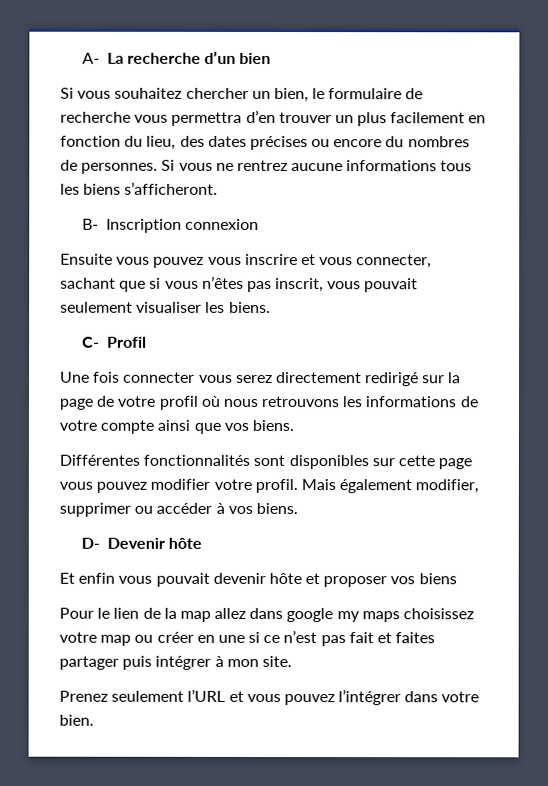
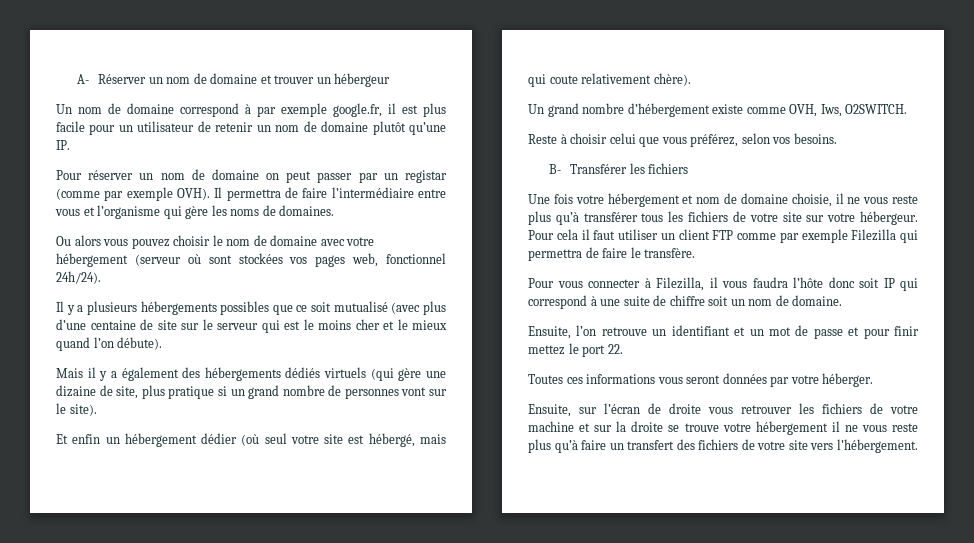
- A- La recherche d’un bien
- Si vous souhaitez chercher un bien, le formulaire de recherche vous permettra d’en trouver un plus facilement en fonction du lieu, des dates précises ou encore du nombres de personnes. Si vous ne rentrez aucune informations tous les biens s’afficheront.
- B- Inscription connexion
- Ensuite vous pouvez vous inscrire et vous connecter, sachant que si vous n’êtes pas inscrit, vous pouvait seulement visualiser les biens.
- C- Profil
- Une fois connecter vous serez directement redirigé sur la page de votre profil où nous retrouvons les informations de votre compte ainsi que vos biens.
- Différentes fonctionnalités sont disponibles sur cette page vous pouvez modifier votre profil. Mais également modifier, supprimer ou accéder à vos biens.
- D- Devenir hôte
- Et enfin vous pouvait devenir hôte et proposer vos biens
- Pour le lien de la map allez dans google my maps choisissez votre map ou créer en une si ce n’est pas fait et faites partager puis intégrer à mon site.
- Prenez seulement l’URL et vous pouvez l’intégrer dans votre bien.
+ A- Réserver un nom de domaine et trouver un hébergeur
+ Un nom de domaine correspond à par exemple google.fr, il est plus facile pour un utilisateur de retenir un nom de domaine plutôt qu’une IP.
+ Pour réserver un nom de domaine on peut passer par un registar (comme par exemple OVH). Il permettra de faire l’intermédiaire entre vous et l’organisme qui gère les noms de domaines.
+ Ou alors vous pouvez choisir le nom de domaine avec votre hébergement (serveur où sont stockées vos pages web, fonctionnel 24h/24).
+ Il y a plusieurs hébergements possibles que ce soit mutualisé (avec plus d’une centaine de site sur le serveur qui est le moins cher et le mieux quand l’on débute).
+ Mais il y a également des hébergements dédiés virtuels (qui gère une dizaine de site, plus pratique si un grand nombre de personnes vont sur le site).
+ Et enfin un hébergement dédier (où seul votre site est hébergé, mais qui coute relativement chère).
+ Un grand nombre d’hébergement existe comme OVH, Iws, O2SWITCH.
+ Reste à choisir celui que vous préférez, selon vos besoins.
+ B- Transférer les fichiers
+ Une fois votre hébergement et nom de domaine choisie, il ne vous reste plus qu’à transférer tous les fichiers de votre site sur votre hébergeur. Pour cela il faut utiliser un client FTP comme par exemple Filezilla qui permettra de faire le transfère.
+ Pour vous connecter à Filezilla, il vous faudra l’hôte donc soit IP qui correspond à une suite de chiffre soit un nom de domaine.
+ Ensuite, l’on retrouve un identifiant et un mot de passe et pour finir mettez le port 22.
+ Toutes ces informations vous seront données par votre héberger.
+ Ensuite, sur l’écran de droite vous retrouver les fichiers de votre machine et sur la droite se trouve votre hébergement il ne vous reste plus qu’à faire un transfert des fichiers de votre site vers l’hébergement.

